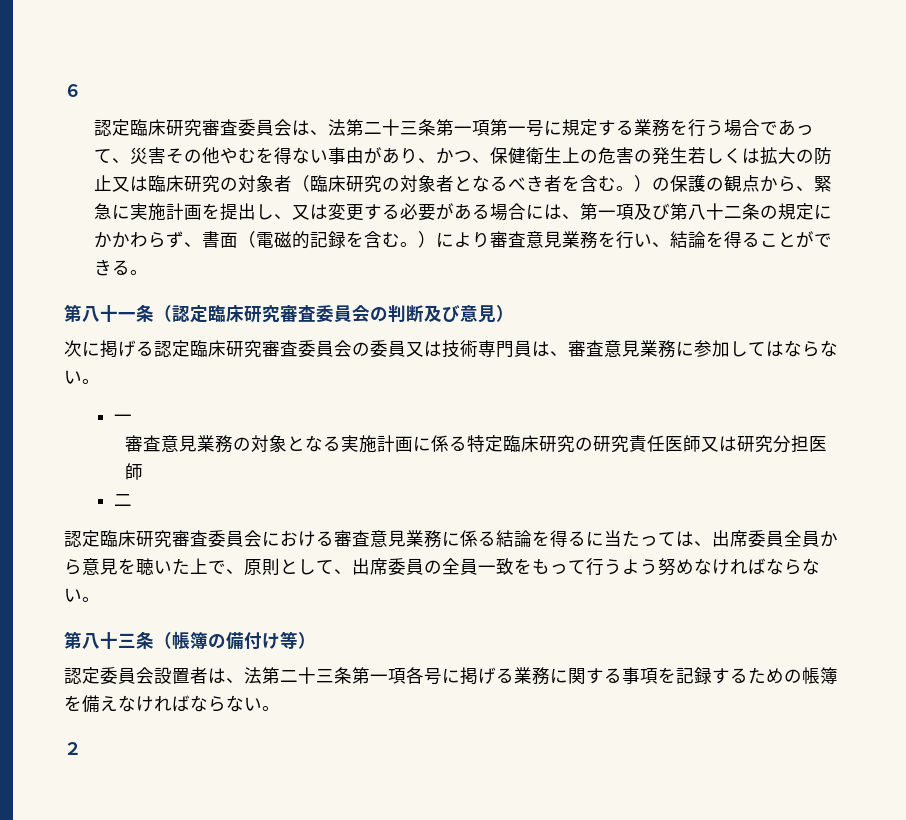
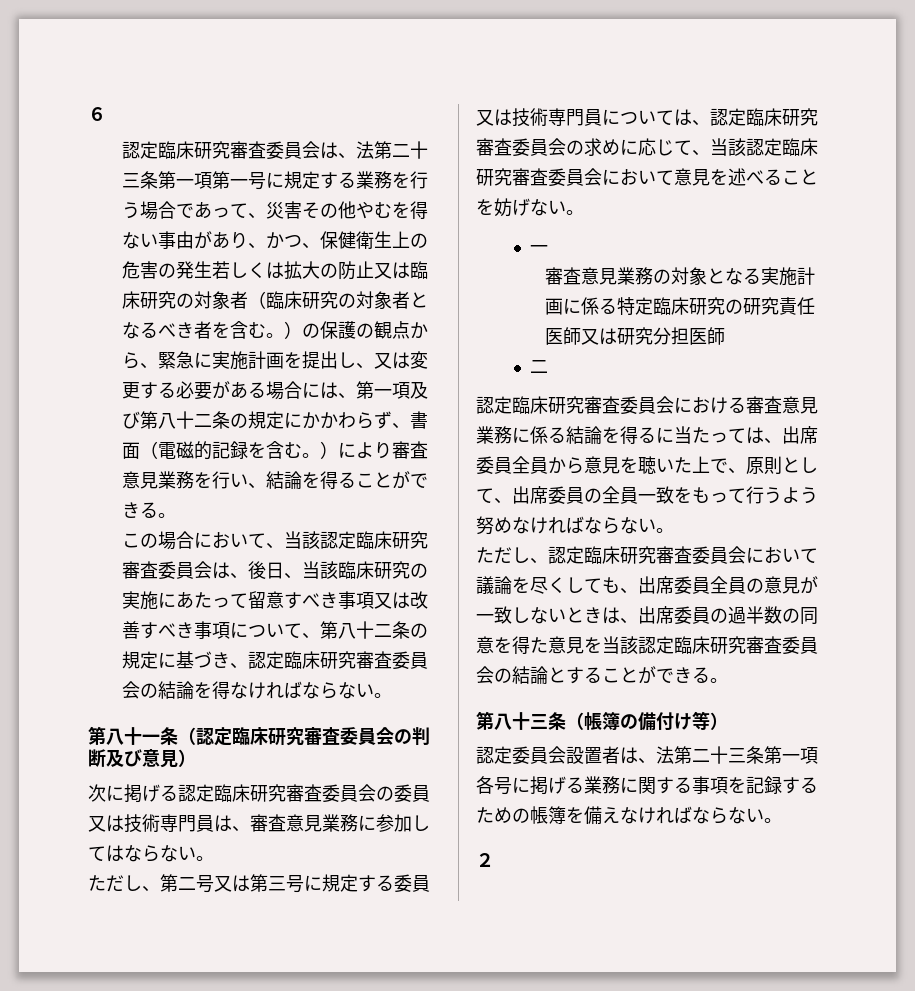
+ この場合において、当該認定臨床研究審査委員会は、後日、当該臨床研究の実施にあたって留意すべき事項又は改善すべき事項について、第八十二条の規定に基づき、認定臨床研究審査委員会の結論を得なければならない。
+ ただし、第二号又は第三号に規定する委員又は技術専門員については、認定臨床研究審査委員会の求めに応じて、当該認定臨床研究審査委員会において意見を述べることを妨げない。
+ ただし、認定臨床研究審査委員会において議論を尽くしても、出席委員全員の意見が一致しないときは、出席委員の過半数の同意を得た意見を当該認定臨床研究審査委員会の結論とすることができる。

